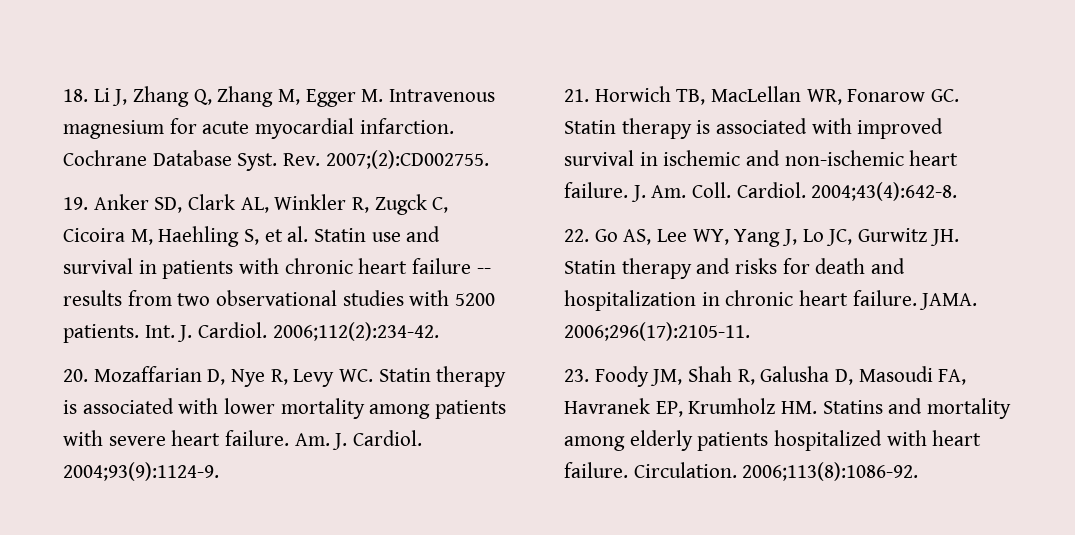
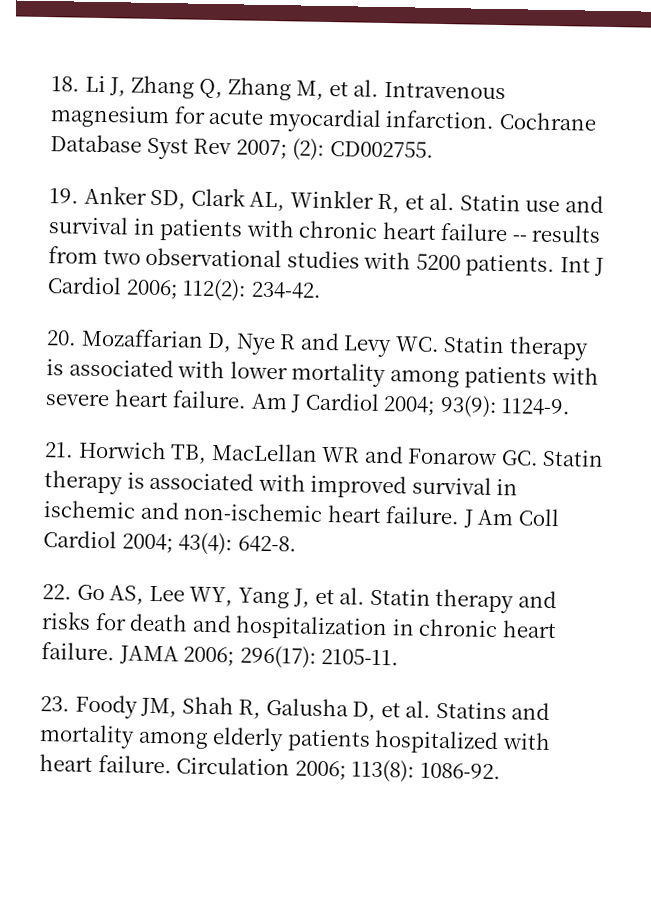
- 18. Li J, Zhang Q, Zhang M, Egger M. Intravenous magnesium for acute myocardial infarction.
+ 18. Li J, Zhang Q, Zhang M, et al. Intravenous magnesium for acute myocardial infarction.
- Cochrane Database Syst. Rev. 2007;(2):CD002755.
+ Cochrane Database Syst Rev 2007; (2): CD002755.
- 19. Anker SD, Clark AL, Winkler R, Zugck C, Cicoira M, Haehling S, et al. Statin use and survival in patients with chronic heart failure -- results from two observational studies with 5200 patients.
+ 19. Anker SD, Clark AL, Winkler R, et al. Statin use and survival in patients with chronic heart failure -- results from two observational studies with 5200 patients.
- Int. J. Cardiol. 2006;112(2):234-42.
+ Int J Cardiol 2006; 112(2): 234-42.
- 20. Mozaffarian D, Nye R, Levy WC. Statin therapy is associated with lower mortality among patients with severe heart failure.
+ 20. Mozaffarian D, Nye R and Levy WC. Statin therapy is associated with lower mortality among patients with severe heart failure.
- Am. J. Cardiol. 2004;93(9):1124-9.
+ Am J Cardiol 2004; 93(9): 1124-9.
- 21. Horwich TB, MacLellan WR, Fonarow GC. Statin therapy is associated with improved survival in ischemic and non-ischemic heart failure.
+ 21. Horwich TB, MacLellan WR and Fonarow GC. Statin therapy is associated with improved survival in ischemic and non-ischemic heart failure.
- J. Am. Coll. Cardiol. 2004;43(4):642-8.
+ J Am Coll Cardiol 2004; 43(4): 642-8.
- 22. Go AS, Lee WY, Yang J, Lo JC, Gurwitz JH. Statin therapy and risks for death and hospitalization in chronic heart failure.
+ 22. Go AS, Lee WY, Yang J, et al. Statin therapy and risks for death and hospitalization in chronic heart failure.
- JAMA. 2006;296(17):2105-11.
+ JAMA 2006; 296(17): 2105-11.
- 23. Foody JM, Shah R, Galusha D, Masoudi FA, Havranek EP, Krumholz HM. Statins and mortality among elderly patients hospitalized with heart failure.
+ 23. Foody JM, Shah R, Galusha D, et al. Statins and mortality among elderly patients hospitalized with heart failure.
- Circulation. 2006;113(8):1086-92.
+ Circulation 2006; 113(8): 1086-92.

